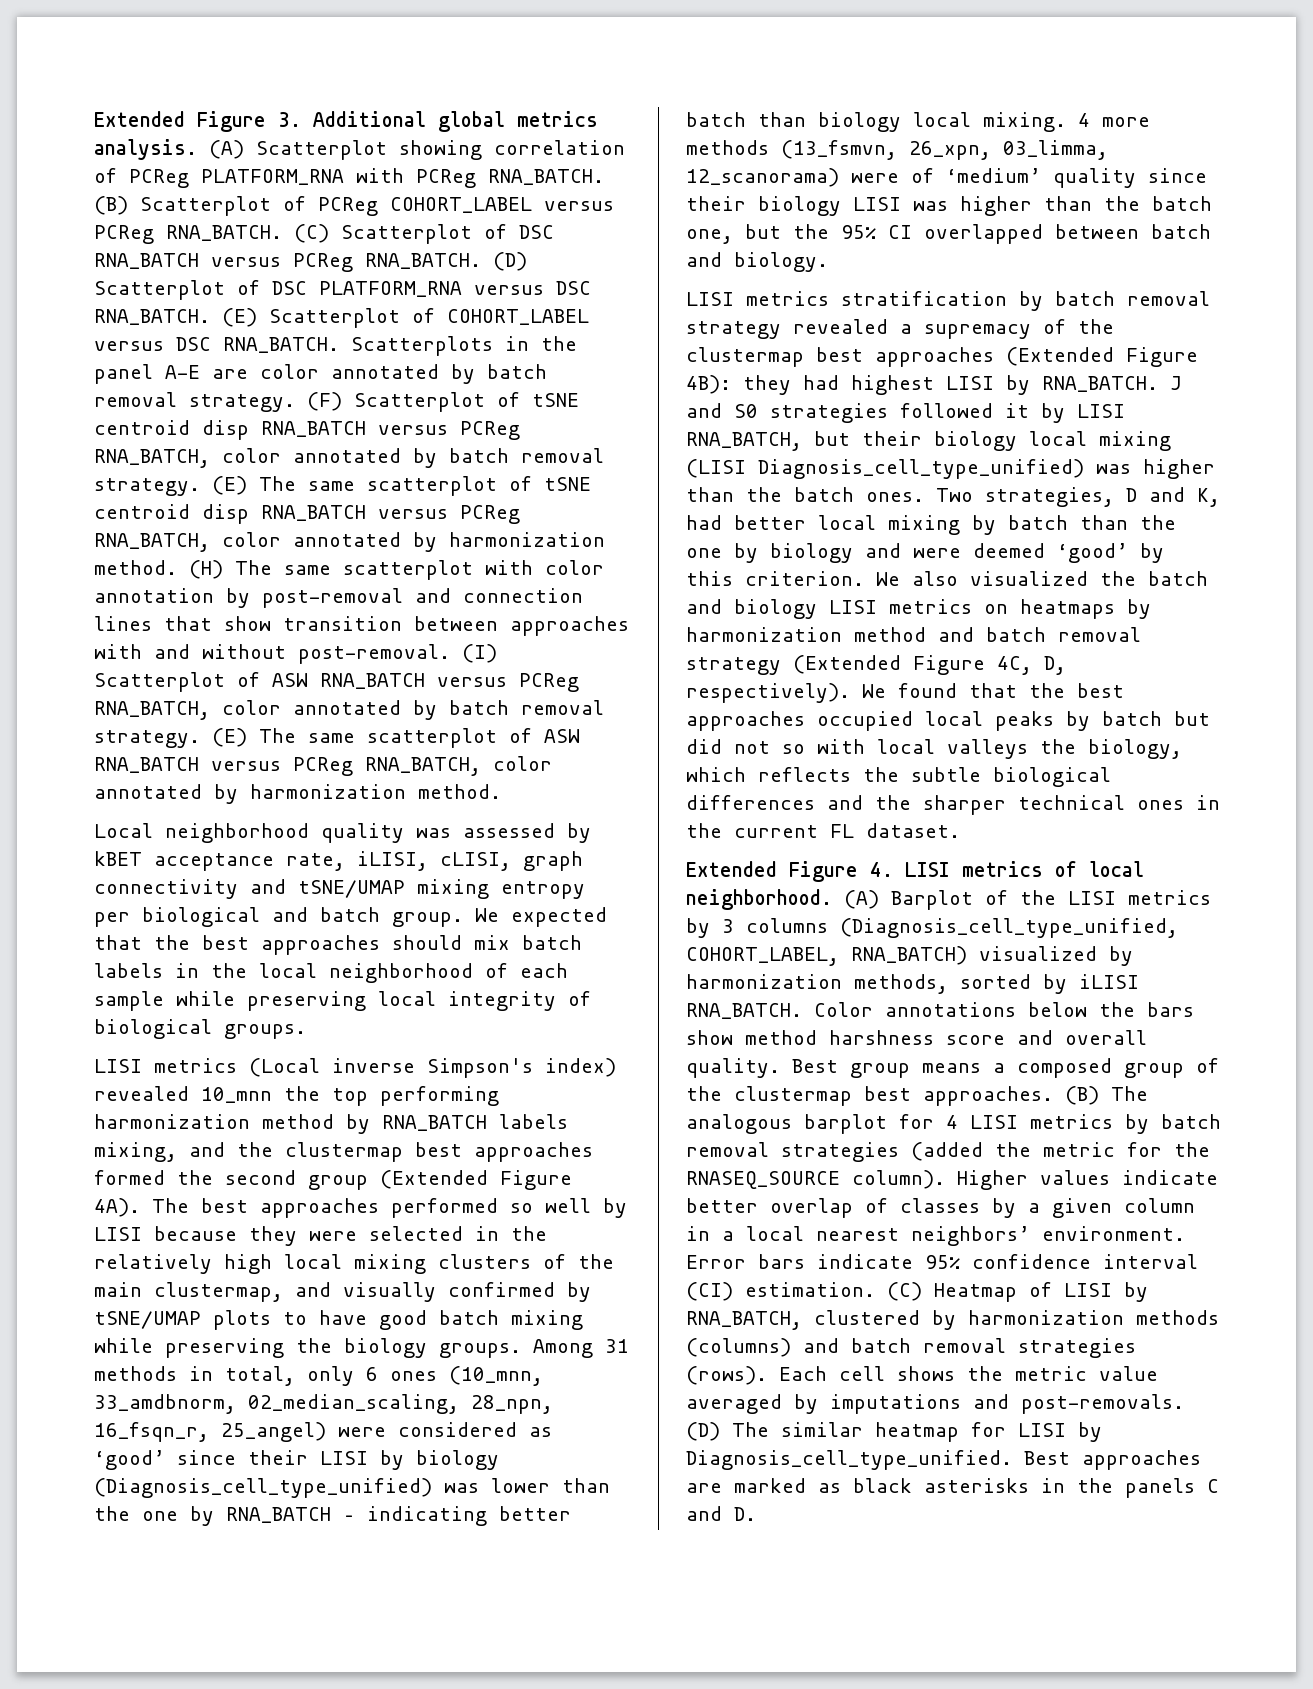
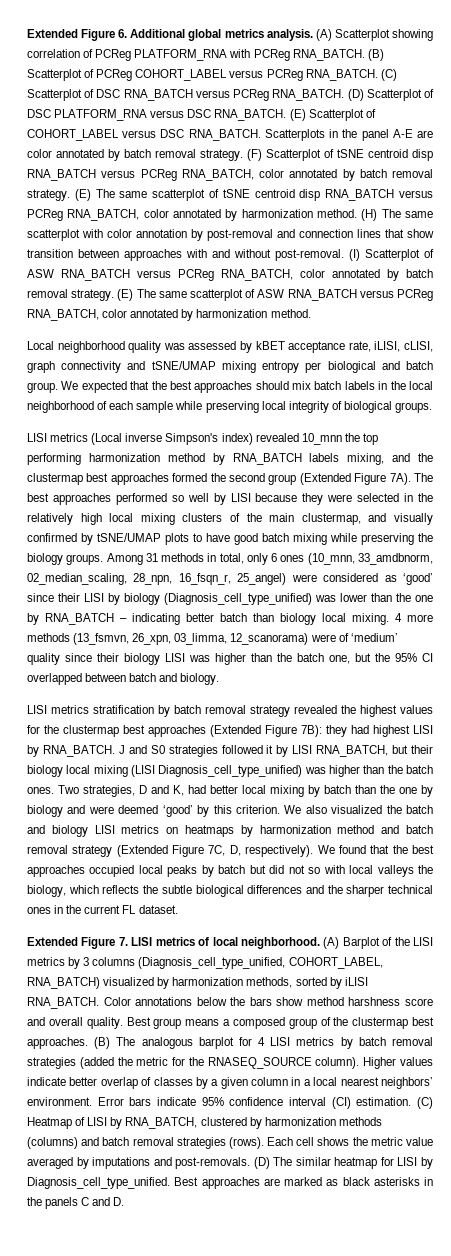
- Extended Figure 3. Additional global metrics analysis.
+ Extended Figure 6. Additional global metrics analysis.
- LISI metrics (Local inverse Simpson's index) revealed 10_mnn the top performing harmonization method by RNA_BATCH labels mixing, and the clustermap best approaches formed the second group (Extended Figure 4A).
+ LISI metrics (Local inverse Simpson's index) revealed 10_mnn the top performing harmonization method by RNA_BATCH labels mixing, and the clustermap best approaches formed the second group (Extended Figure 7A).
- LISI metrics stratification by batch removal strategy revealed a supremacy of the clustermap best approaches (Extended Figure 4B): they had highest LISI by RNA_BATCH.
+ LISI metrics stratification by batch removal strategy revealed the highest values for the clustermap best approaches (Extended Figure 7B): they had highest LISI by RNA_BATCH.
- We also visualized the batch and biology LISI metrics on heatmaps by harmonization method and batch removal strategy (Extended Figure 4C, D, respectively).
+ We also visualized the batch and biology LISI metrics on heatmaps by harmonization method and batch removal strategy (Extended Figure 7C, D, respectively).
- Extended Figure 4. LISI metrics of local neighborhood.
+ Extended Figure 7. LISI metrics of local neighborhood.

